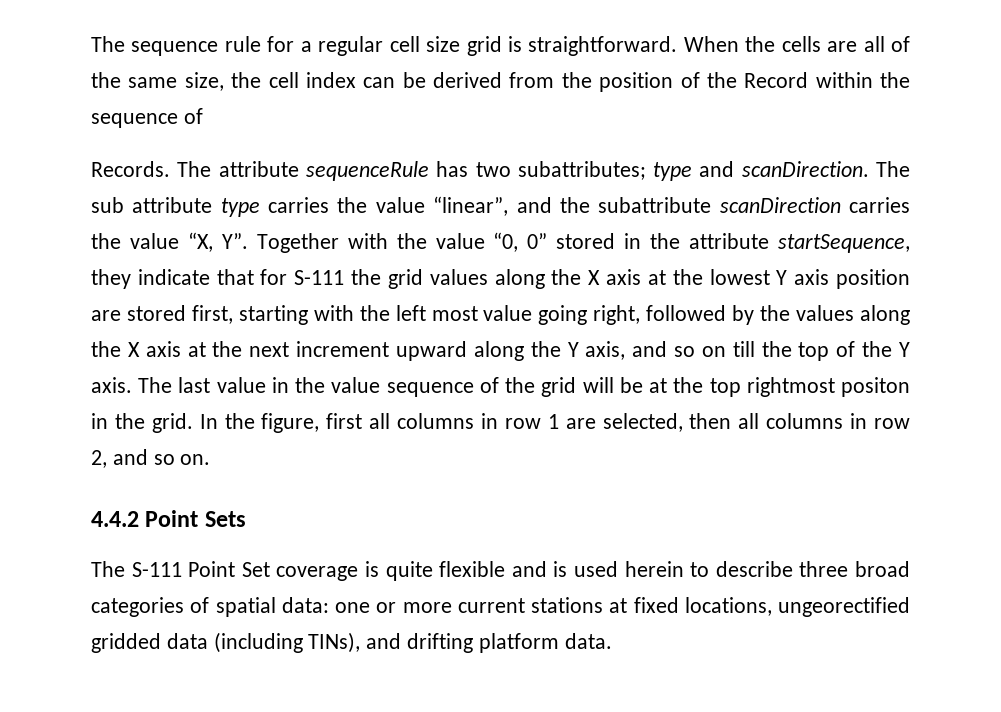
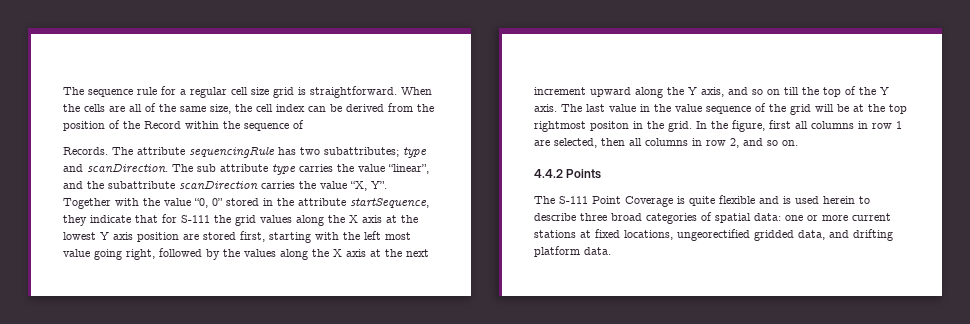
- The attribute sequenceRule has two subattributes; type and scanDirection.
+ The attribute sequencingRule has two subattributes; type and scanDirection.
- 4.4.2 Point Sets
+ 4.4.2 Points
- The S-111 Point Set coverage is quite flexible and is used herein to describe three broad categories of spatial data: one or more current stations at fixed locations, ungeorectified gridded data (including TINs), and drifting platform data.
+ The S-111 Point Coverage is quite flexible and is used herein to describe three broad categories of spatial data: one or more current stations at fixed locations, ungeorectified gridded data, and drifting platform data.

